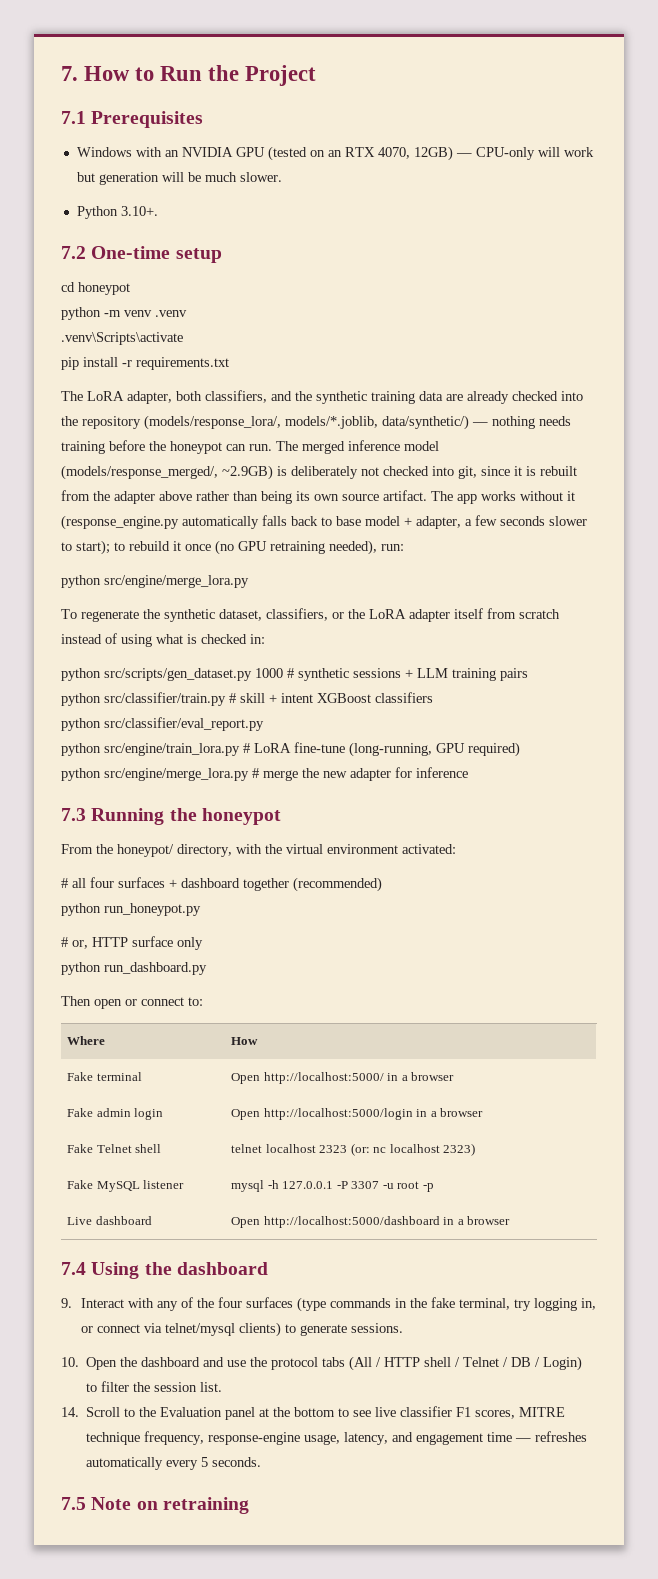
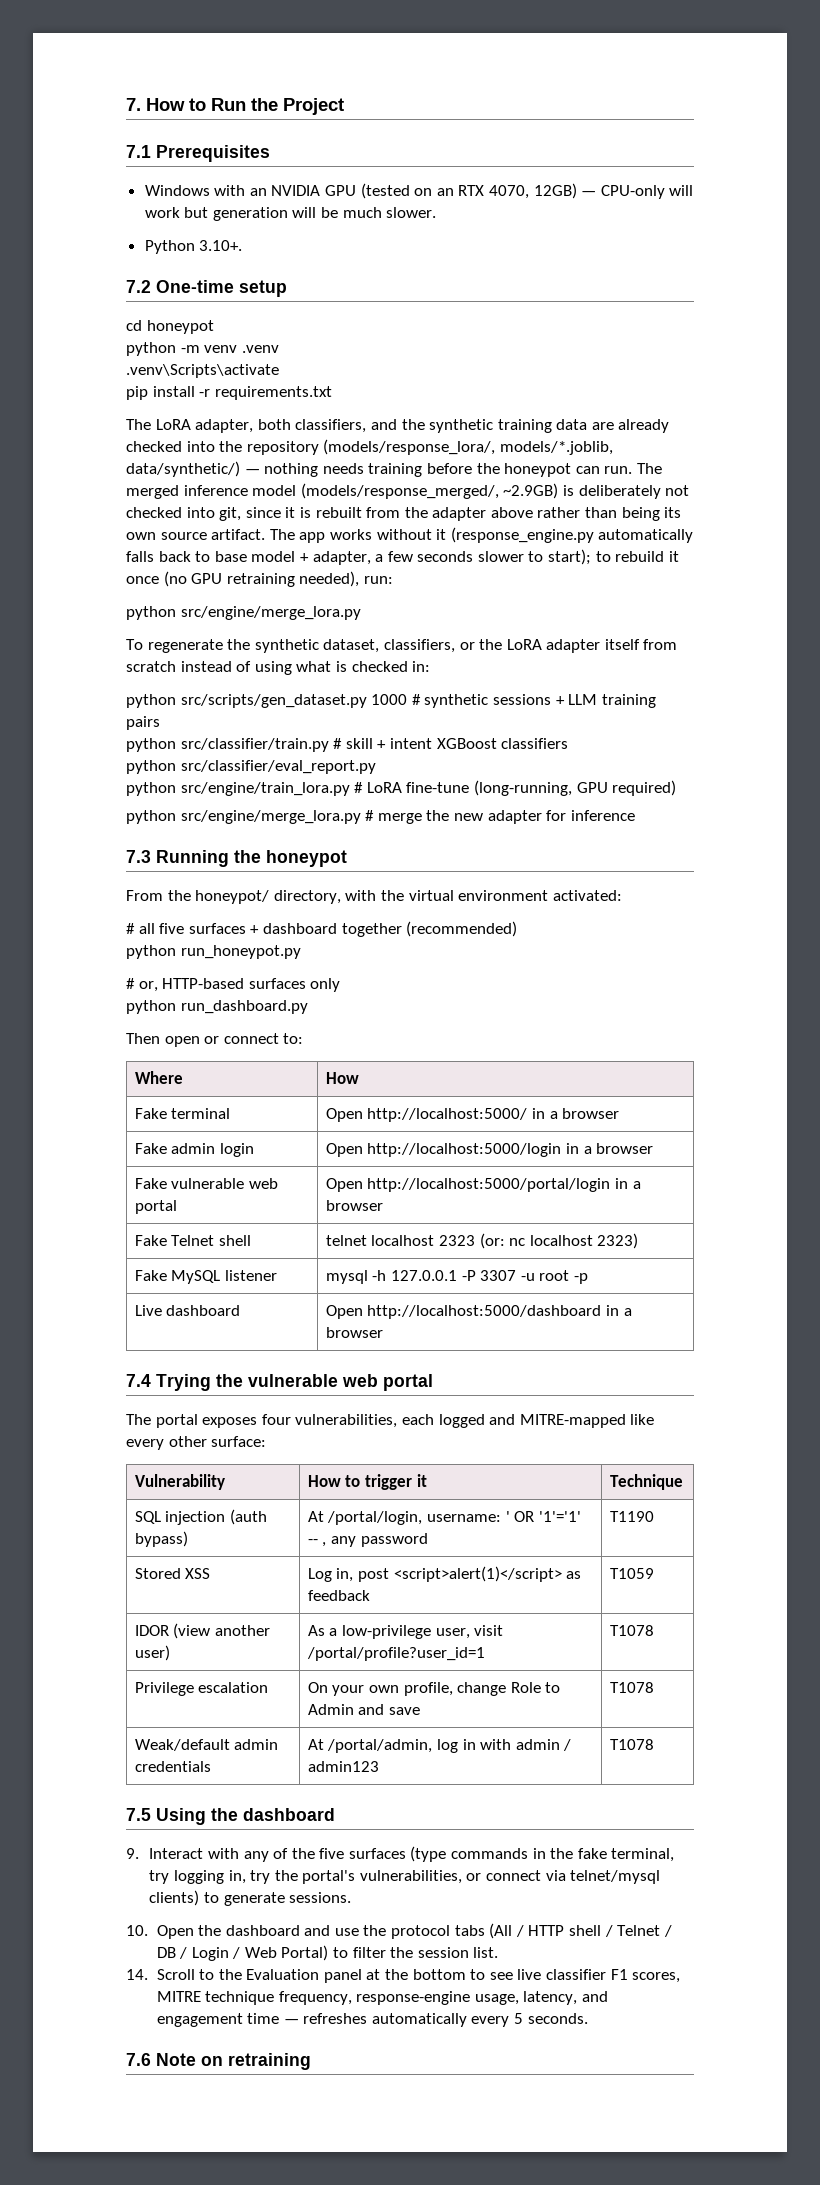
- # all four surfaces + dashboard together (recommended)
+ # all five surfaces + dashboard together (recommended)
- # or, HTTP surface only
+ # or, HTTP-based surfaces only
+ Fake vulnerable web portal | Open http://localhost:5000/portal/login in a browser
- 7.4 Using the dashboard
+ 7.4 Trying the vulnerable web portal
+ The portal exposes four vulnerabilities, each logged and MITRE-mapped like every other surface:
+ Vulnerability | How to trigger it | Technique
+ SQL injection (auth bypass) | At /portal/login, username: ' OR '1'='1' -- , any password | T1190
+ Stored XSS | Log in, post <script>alert(1)</script> as feedback | T1059
+ IDOR (view another user) | As a low-privilege user, visit /portal/profile?user_id=1 | T1078
+ Privilege escalation | On your own profile, change Role to Admin and save | T1078
+ Weak/default admin credentials | At /portal/admin, log in with admin / admin123 | T1078
+ 7.5 Using the dashboard
- 9. Interact with any of the four surfaces (type commands in the fake terminal, try logging in, or connect via telnet/mysql clients) to generate sessions.
+ 9. Interact with any of the five surfaces (type commands in the fake terminal, try logging in, try the portal's vulnerabilities, or connect via telnet/mysql clients) to generate sessions.
- 10. Open the dashboard and use the protocol tabs (All / HTTP shell / Telnet / DB / Login) to filter the session list.
+ 10. Open the dashboard and use the protocol tabs (All / HTTP shell / Telnet / DB / Login / Web Portal) to filter the session list.
- 7.5 Note on retraining
+ 7.6 Note on retraining

